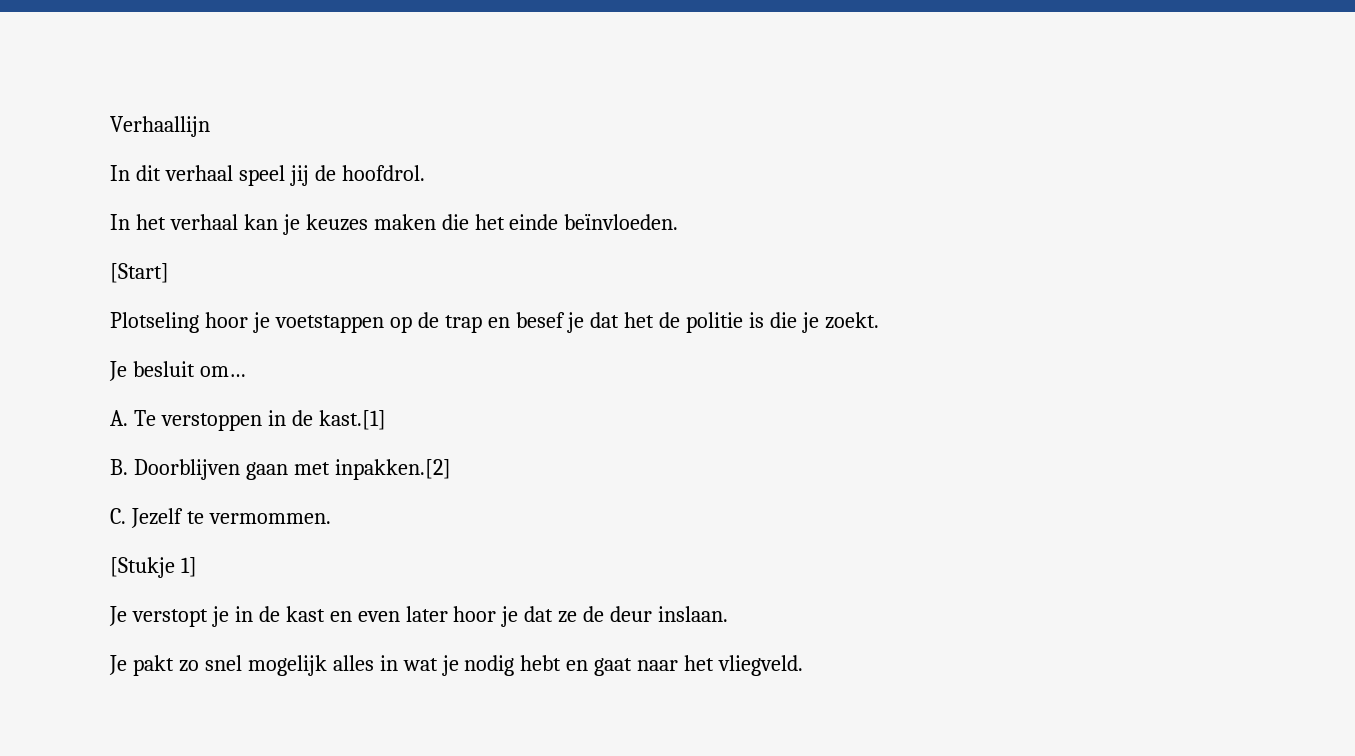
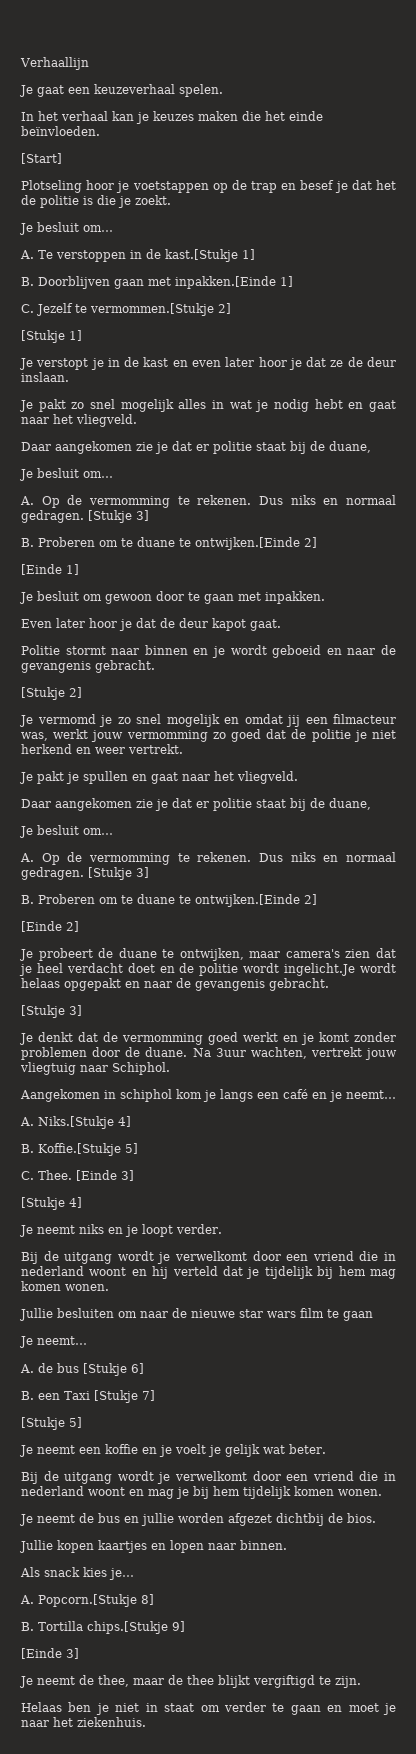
- In dit verhaal speel jij de hoofdrol.
+ Je gaat een keuzeverhaal spelen.
- A. Te verstoppen in de kast.[1]
+ A. Te verstoppen in de kast.[Stukje 1]
- B. Doorblijven gaan met inpakken.[2]
+ B. Doorblijven gaan met inpakken.[Einde 1]
- C. Jezelf te vermommen.
+ C. Jezelf te vermommen.[Stukje 2]
  Je pakt zo snel mogelijk alles in wat je nodig hebt en gaat naar het vliegveld.
+ Daar aangekomen zie je dat er politie staat bij de duane,
+ Je besluit om…
+ A. Op de vermomming te rekenen. Dus niks en normaal gedragen. [Stukje 3]
+ B. Proberen om te duane te ontwijken.[Einde 2]
+ [Einde 1]
+ Je besluit om gewoon door te gaan met inpakken.
+ Even later hoor je dat de deur kapot gaat.
+ Politie stormt naar binnen en je wordt geboeid en naar de gevangenis gebracht.
+ [Stukje 2]
+ Je vermomd je zo snel mogelijk en omdat jij een filmacteur was, werkt jouw vermomming zo goed dat de politie je niet herkend en weer vertrekt.
+ Je pakt je spullen en gaat naar het vliegveld.
+ Daar aangekomen zie je dat er politie staat bij de duane,
+ Je besluit om…
+ A. Op de vermomming te rekenen. Dus niks en normaal gedragen. [Stukje 3]
+ B. Proberen om te duane te ontwijken.[Einde 2]
+ [Einde 2]
+ Je probeert de duane te ontwijken, maar camera's zien dat je heel verdacht doet en de politie wordt ingelicht.Je wordt helaas opgepakt en naar de gevangenis gebracht.
+ [Stukje 3]
+ Je denkt dat de vermomming goed werkt en je komt zonder problemen door de duane. Na 3uur wachten, vertrekt jouw vliegtuig naar Schiphol.
+ Aangekomen in schiphol kom je langs een café en je neemt…
+ A. Niks.[Stukje 4]
+ B. Koffie.[Stukje 5]
+ C. Thee. [Einde 3]
+ [Stukje 4]
+ Je neemt niks en je loopt verder.
+ Bij de uitgang wordt je verwelkomt door een vriend die in nederland woont en hij verteld dat je tijdelijk bij hem mag komen wonen.
+ Jullie besluiten om naar de nieuwe star wars film te gaan
+ Je neemt…
+ A. de bus [Stukje 6]
+ B. een Taxi [Stukje 7]
+ [Stukje 5]
+ Je neemt een koffie en je voelt je gelijk wat beter.
+ Bij de uitgang wordt je verwelkomt door een vriend die in nederland woont en mag je bij hem tijdelijk komen wonen.
+ Je neemt de bus en jullie worden afgezet dichtbij de bios.
+ Jullie kopen kaartjes en lopen naar binnen.
+ Als snack kies je…
+ A. Popcorn.[Stukje 8]
+ B. Tortilla chips.[Stukje 9]
+ [Einde 3]
+ Je neemt de thee, maar de thee blijkt vergiftigd te zijn.
+ Helaas ben je niet in staat om verder te gaan en moet je naar het ziekenhuis.

